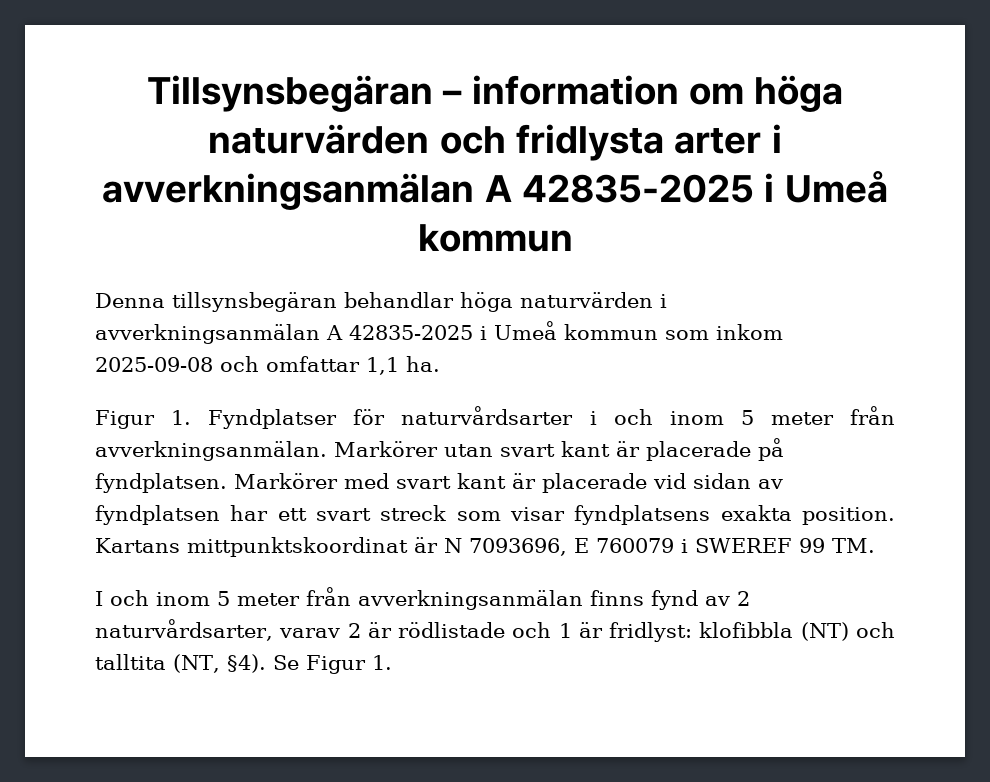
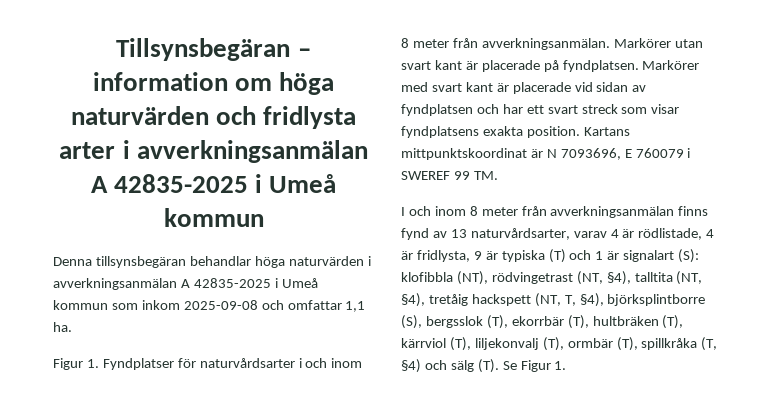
- Figur 1. Fyndplatser för naturvårdsarter i och inom 5 meter från avverkningsanmälan.
+ Figur 1. Fyndplatser för naturvårdsarter i och inom 8 meter från avverkningsanmälan.
- Markörer med svart kant är placerade vid sidan av fyndplatsen har ett svart streck som visar fyndplatsens exakta position.
+ Markörer med svart kant är placerade vid sidan av fyndplatsen och har ett svart streck som visar fyndplatsens exakta position.
- I och inom 5 meter från avverkningsanmälan finns fynd av 2 naturvårdsarter, varav 2 är rödlistade och 1 är fridlyst: klofibbla (NT) och talltita (NT, §4). Se Figur 1.
+ I och inom 8 meter från avverkningsanmälan finns fynd av 13 naturvårdsarter, varav 4 är rödlistade, 4 är fridlysta, 9 är typiska (T) och 1 är signalart (S): klofibbla (NT), rödvingetrast (NT, §4), talltita (NT, §4), tretåig hackspett (NT, T, §4), björksplintborre (S), bergsslok (T), ekorrbär (T), hultbräken (T), kärrviol (T), liljekonvalj (T), ormbär (T), spillkråka (T, §4) och sälg (T). Se Figur 1.

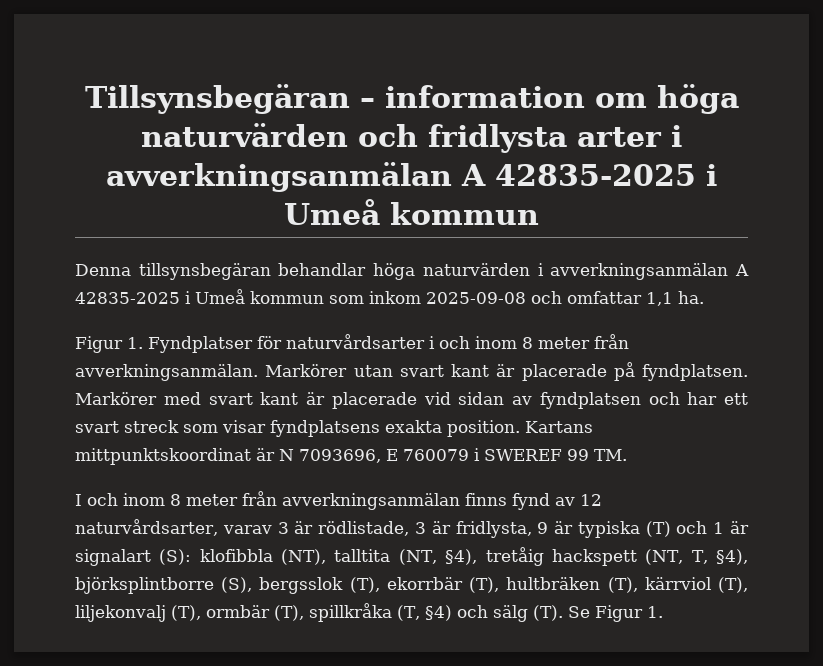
- I och inom 8 meter från avverkningsanmälan finns fynd av 13 naturvårdsarter, varav 4 är rödlistade, 4 är fridlysta, 9 är typiska (T) och 1 är signalart (S): klofibbla (NT), rödvingetrast (NT, §4), talltita (NT, §4), tretåig hackspett (NT, T, §4), björksplintborre (S), bergsslok (T), ekorrbär (T), hultbräken (T), kärrviol (T), liljekonvalj (T), ormbär (T), spillkråka (T, §4) och sälg (T). Se Figur 1.
+ I och inom 8 meter från avverkningsanmälan finns fynd av 12 naturvårdsarter, varav 3 är rödlistade, 3 är fridlysta, 9 är typiska (T) och 1 är signalart (S): klofibbla (NT), talltita (NT, §4), tretåig hackspett (NT, T, §4), björksplintborre (S), bergsslok (T), ekorrbär (T), hultbräken (T), kärrviol (T), liljekonvalj (T), ormbär (T), spillkråka (T, §4) och sälg (T). Se Figur 1.

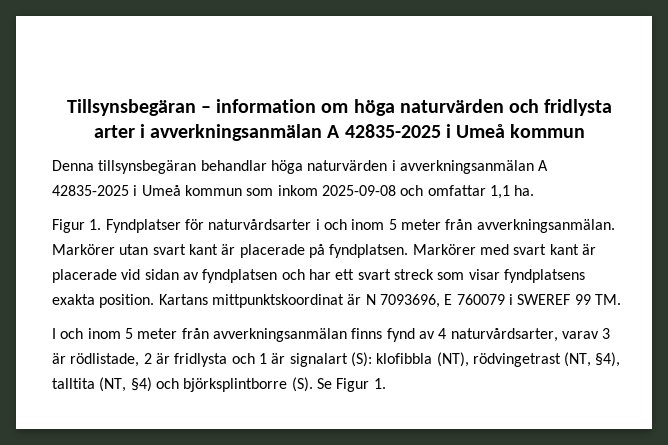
- Figur 1. Fyndplatser för naturvårdsarter i och inom 8 meter från avverkningsanmälan.
+ Figur 1. Fyndplatser för naturvårdsarter i och inom 5 meter från avverkningsanmälan.
- I och inom 8 meter från avverkningsanmälan finns fynd av 12 naturvårdsarter, varav 3 är rödlistade, 3 är fridlysta, 9 är typiska (T) och 1 är signalart (S): klofibbla (NT), talltita (NT, §4), tretåig hackspett (NT, T, §4), björksplintborre (S), bergsslok (T), ekorrbär (T), hultbräken (T), kärrviol (T), liljekonvalj (T), ormbär (T), spillkråka (T, §4) och sälg (T). Se Figur 1.
+ I och inom 5 meter från avverkningsanmälan finns fynd av 4 naturvårdsarter, varav 3 är rödlistade, 2 är fridlysta och 1 är signalart (S): klofibbla (NT), rödvingetrast (NT, §4), talltita (NT, §4) och björksplintborre (S). Se Figur 1.

